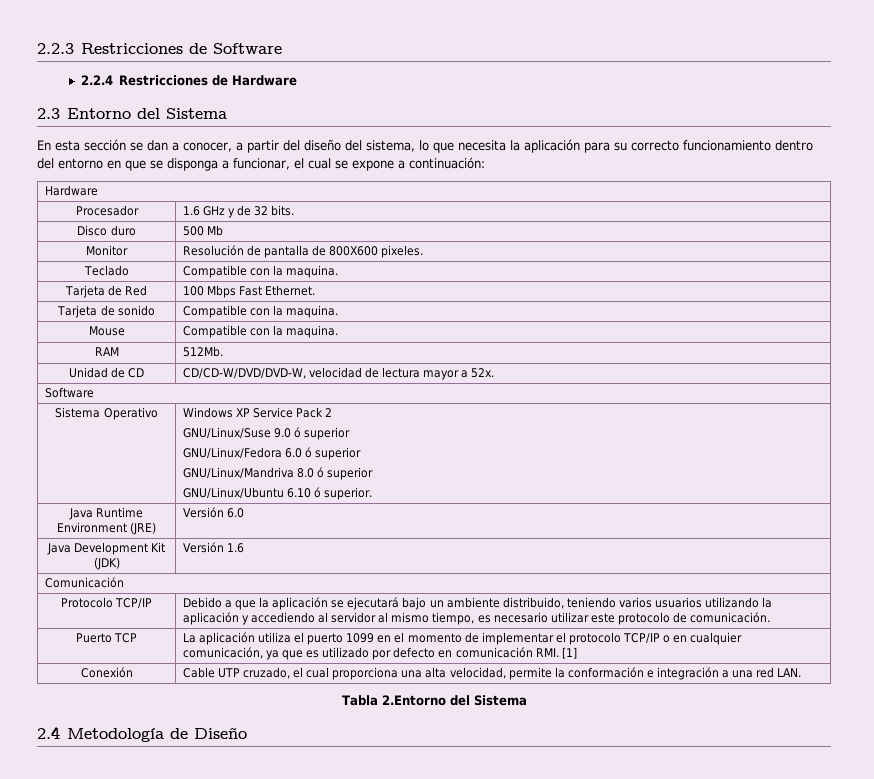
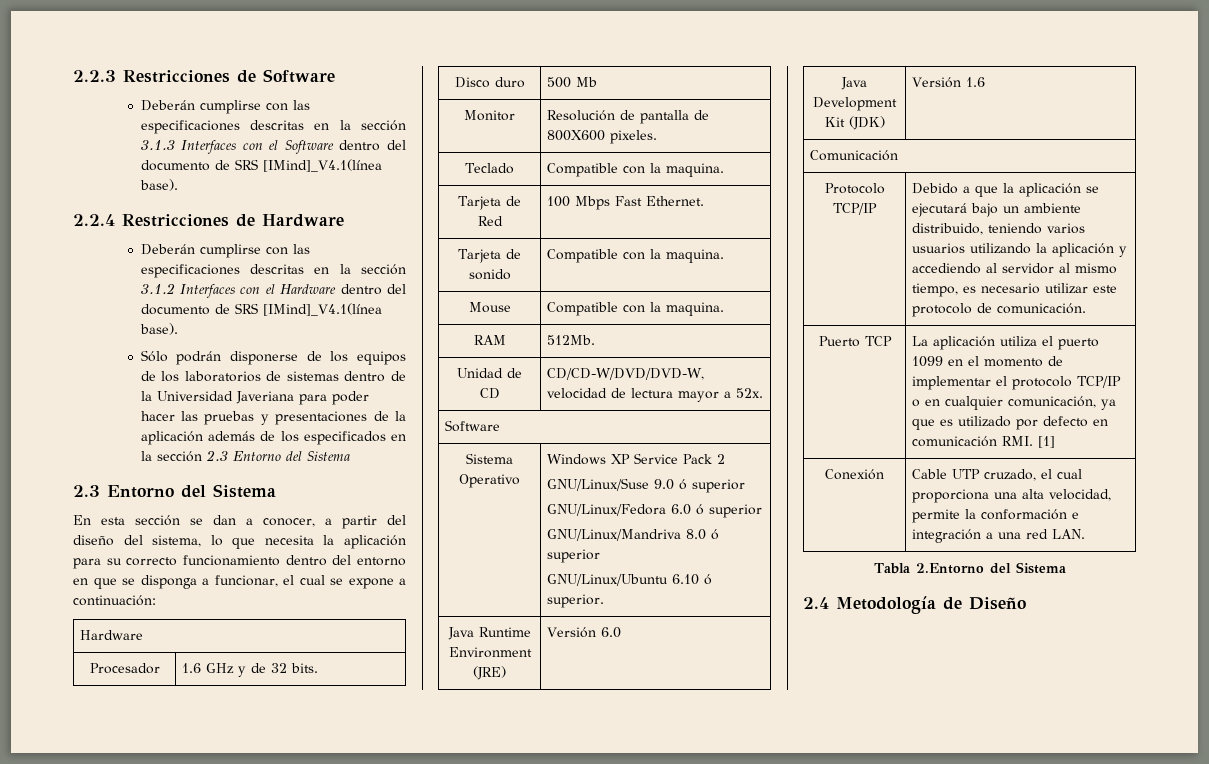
+ Deberán cumplirse con las especificaciones descritas en la sección 3.1.3 Interfaces con el Software dentro del documento de SRS [IMind]_V4.1(línea base).
  2.2.4 Restricciones de Hardware
+ Deberán cumplirse con las especificaciones descritas en la sección 3.1.2 Interfaces con el Hardware dentro del documento de SRS [IMind]_V4.1(línea base).
+ Sólo podrán disponerse de los equipos de los laboratorios de sistemas dentro de la Universidad Javeriana para poder hacer las pruebas y presentaciones de la aplicación además de los especificados en la sección 2.3 Entorno del Sistema

